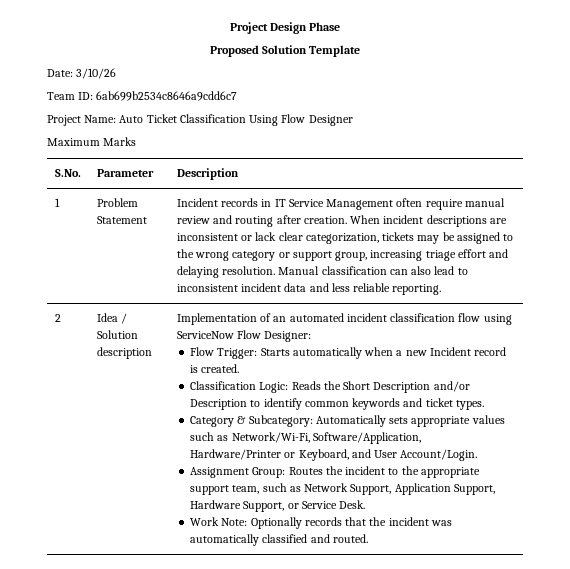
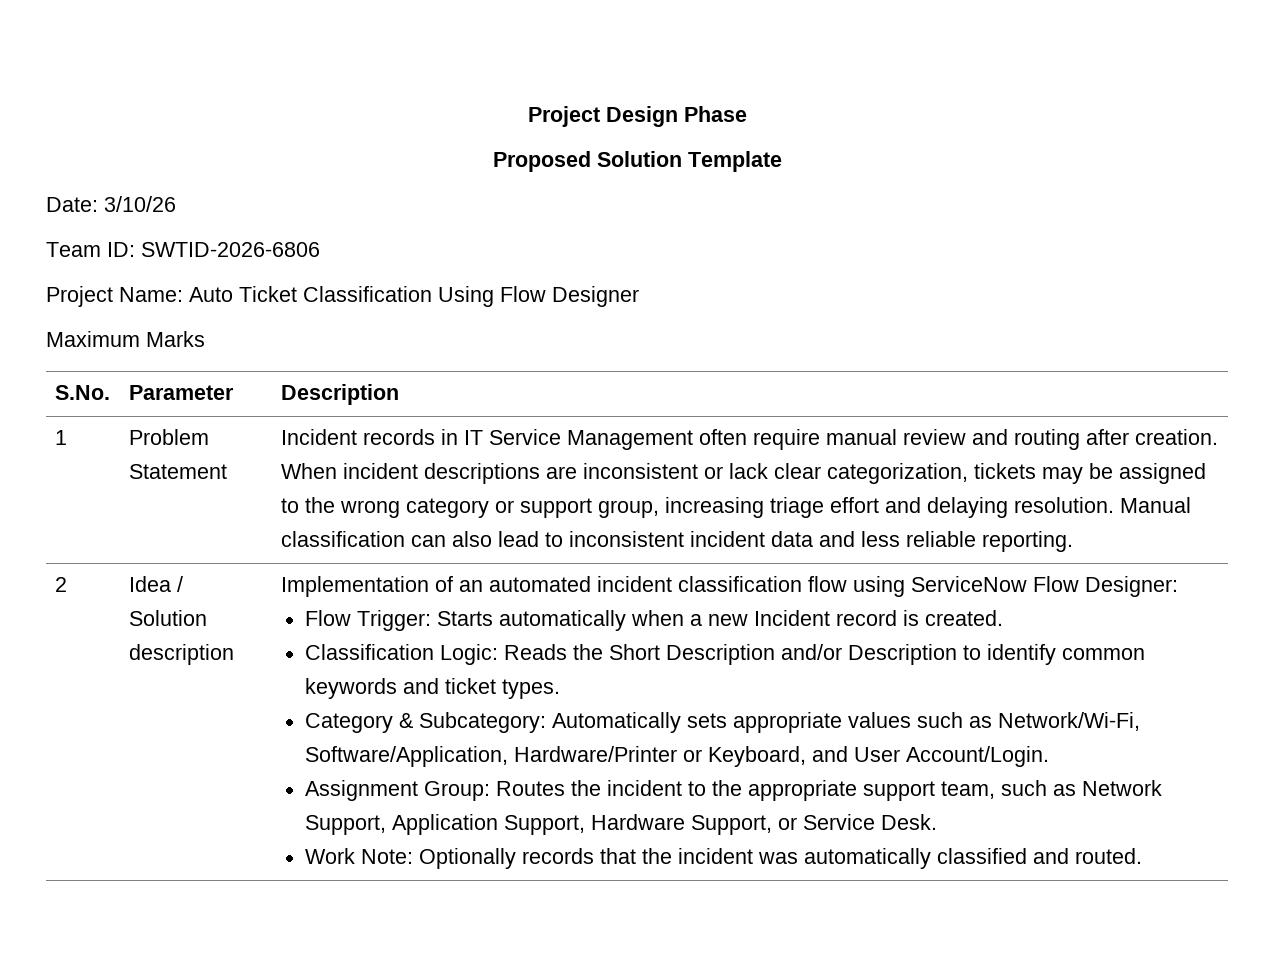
- Team ID: 6ab699b2534c8646a9cdd6c7
+ Team ID: SWTID-2026-6806

